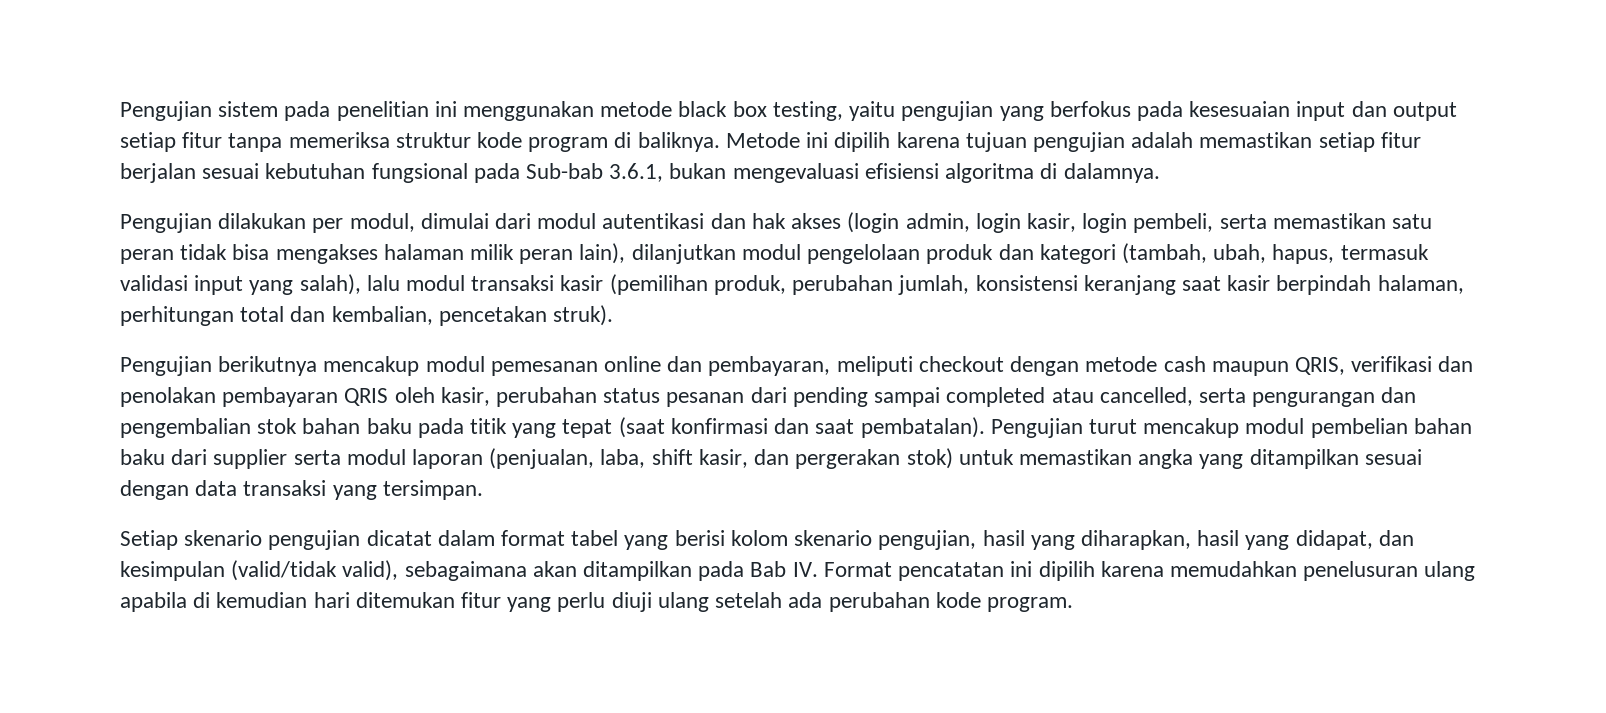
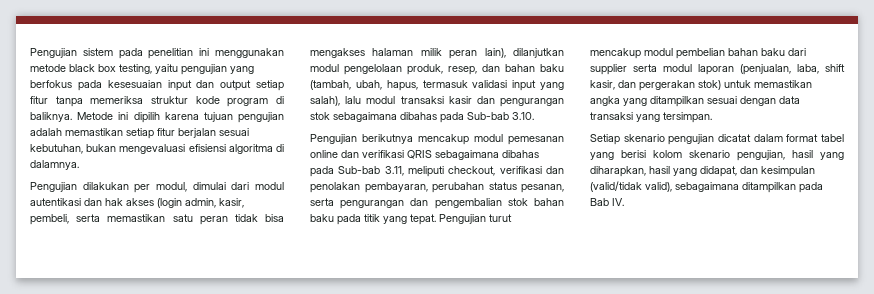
- Metode ini dipilih karena tujuan pengujian adalah memastikan setiap fitur berjalan sesuai kebutuhan fungsional pada Sub-bab 3.6.1, bukan mengevaluasi efisiensi algoritma di dalamnya.
+ Metode ini dipilih karena tujuan pengujian adalah memastikan setiap fitur berjalan sesuai kebutuhan, bukan mengevaluasi efisiensi algoritma di dalamnya.
- Pengujian dilakukan per modul, dimulai dari modul autentikasi dan hak akses (login admin, login kasir, login pembeli, serta memastikan satu peran tidak bisa mengakses halaman milik peran lain), dilanjutkan modul pengelolaan produk dan kategori (tambah, ubah, hapus, termasuk validasi input yang salah), lalu modul transaksi kasir (pemilihan produk, perubahan jumlah, konsistensi keranjang saat kasir berpindah halaman, perhitungan total dan kembalian, pencetakan struk).
+ Pengujian dilakukan per modul, dimulai dari modul autentikasi dan hak akses (login admin, kasir, pembeli, serta memastikan satu peran tidak bisa mengakses halaman milik peran lain), dilanjutkan modul pengelolaan produk, resep, dan bahan baku (tambah, ubah, hapus, termasuk validasi input yang salah), lalu modul transaksi kasir dan pengurangan stok sebagaimana dibahas pada Sub-bab 3.10.
- Pengujian berikutnya mencakup modul pemesanan online dan pembayaran, meliputi checkout dengan metode cash maupun QRIS, verifikasi dan penolakan pembayaran QRIS oleh kasir, perubahan status pesanan dari pending sampai completed atau cancelled, serta pengurangan dan pengembalian stok bahan baku pada titik yang tepat (saat konfirmasi dan saat pembatalan).
+ Pengujian berikutnya mencakup modul pemesanan online dan verifikasi QRIS sebagaimana dibahas pada Sub-bab 3.11, meliputi checkout, verifikasi dan penolakan pembayaran, perubahan status pesanan, serta pengurangan dan pengembalian stok bahan baku pada titik yang tepat.
- Setiap skenario pengujian dicatat dalam format tabel yang berisi kolom skenario pengujian, hasil yang diharapkan, hasil yang didapat, dan kesimpulan (valid/tidak valid), sebagaimana akan ditampilkan pada Bab IV. Format pencatatan ini dipilih karena memudahkan penelusuran ulang apabila di kemudian hari ditemukan fitur yang perlu diuji ulang setelah ada perubahan kode program.
+ Setiap skenario pengujian dicatat dalam format tabel yang berisi kolom skenario pengujian, hasil yang diharapkan, hasil yang didapat, dan kesimpulan (valid/tidak valid), sebagaimana ditampilkan pada Bab IV.

